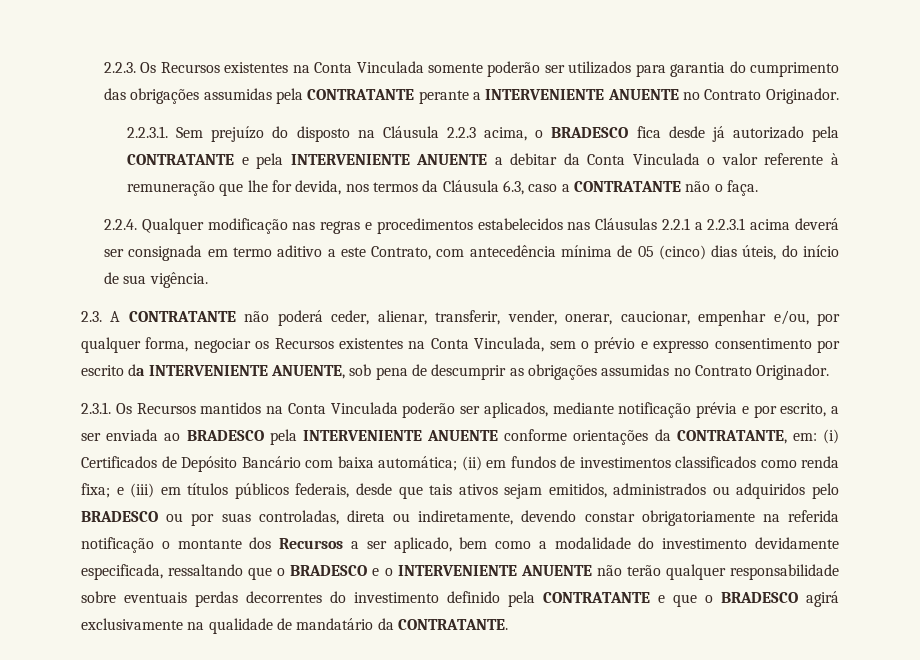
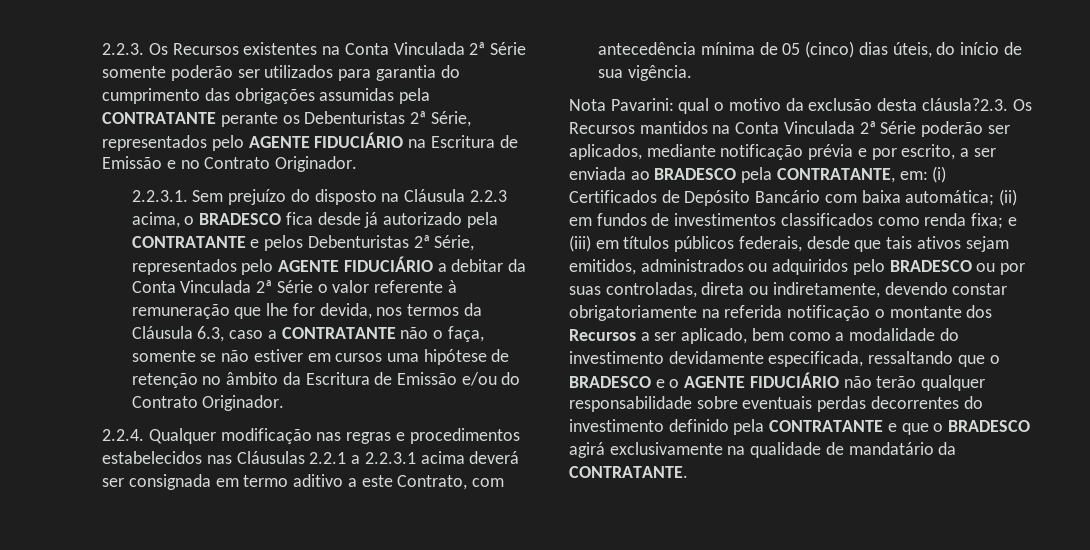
- 2.2.3. Os Recursos existentes na Conta Vinculada somente poderão ser utilizados para garantia do cumprimento das obrigações assumidas pela CONTRATANTE perante a INTERVENIENTE ANUENTE no Contrato Originador.
+ 2.2.3. Os Recursos existentes na Conta Vinculada 2ª Série somente poderão ser utilizados para garantia do cumprimento das obrigações assumidas pela CONTRATANTE perante os Debenturistas 2ª Série, representados pelo AGENTE FIDUCIÁRIO na Escritura de Emissão e no Contrato Originador.
- 2.2.3.1. Sem prejuízo do disposto na Cláusula 2.2.3 acima, o BRADESCO fica desde já autorizado pela CONTRATANTE e pela INTERVENIENTE ANUENTE a debitar da Conta Vinculada o valor referente à remuneração que lhe for devida, nos termos da Cláusula 6.3, caso a CONTRATANTE não o faça.
+ 2.2.3.1. Sem prejuízo do disposto na Cláusula 2.2.3 acima, o BRADESCO fica desde já autorizado pela CONTRATANTE e pelos Debenturistas 2ª Série, representados pelo AGENTE FIDUCIÁRIO a debitar da Conta Vinculada 2ª Série o valor referente à remuneração que lhe for devida, nos termos da Cláusula 6.3, caso a CONTRATANTE não o faça, somente se não estiver em cursos uma hipótese de retenção no âmbito da Escritura de Emissão e/ou do Contrato Originador.
- 2.3. A CONTRATANTE não poderá ceder, alienar, transferir, vender, onerar, caucionar, empenhar e/ou, por qualquer forma, negociar os Recursos existentes na Conta Vinculada, sem o prévio e expresso consentimento por escrito da INTERVENIENTE ANUENTE, sob pena de descumprir as obrigações assumidas no Contrato Originador.
- 2.3.1. Os Recursos mantidos na Conta Vinculada poderão ser aplicados, mediante notificação prévia e por escrito, a ser enviada ao BRADESCO pela INTERVENIENTE ANUENTE conforme orientações da CONTRATANTE, em:
+ Nota Pavarini: qual o motivo da exclusão desta cláusla?2.3. Os Recursos mantidos na Conta Vinculada 2ª Série poderão ser aplicados, mediante notificação prévia e por escrito, a ser enviada ao BRADESCO pela CONTRATANTE, em:
- e (iii) em títulos públicos federais, desde que tais ativos sejam emitidos, administrados ou adquiridos pelo BRADESCO ou por suas controladas, direta ou indiretamente, devendo constar obrigatoriamente na referida notificação o montante dos Recursos a ser aplicado, bem como a modalidade do investimento devidamente especificada, ressaltando que o BRADESCO e o INTERVENIENTE ANUENTE não terão qualquer responsabilidade sobre eventuais perdas decorrentes do investimento definido pela CONTRATANTE e que o BRADESCO agirá exclusivamente na qualidade de mandatário da CONTRATANTE.
+ e (iii) em títulos públicos federais, desde que tais ativos sejam emitidos, administrados ou adquiridos pelo BRADESCO ou por suas controladas, direta ou indiretamente, devendo constar obrigatoriamente na referida notificação o montante dos Recursos a ser aplicado, bem como a modalidade do investimento devidamente especificada, ressaltando que o BRADESCO e o AGENTE FIDUCIÁRIO não terão qualquer responsabilidade sobre eventuais perdas decorrentes do investimento definido pela CONTRATANTE e que o BRADESCO agirá exclusivamente na qualidade de mandatário da CONTRATANTE.

